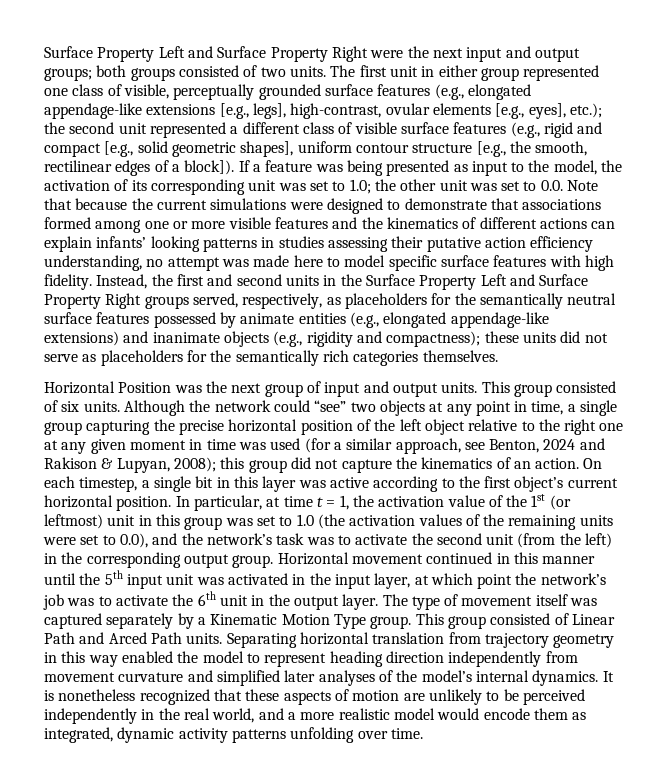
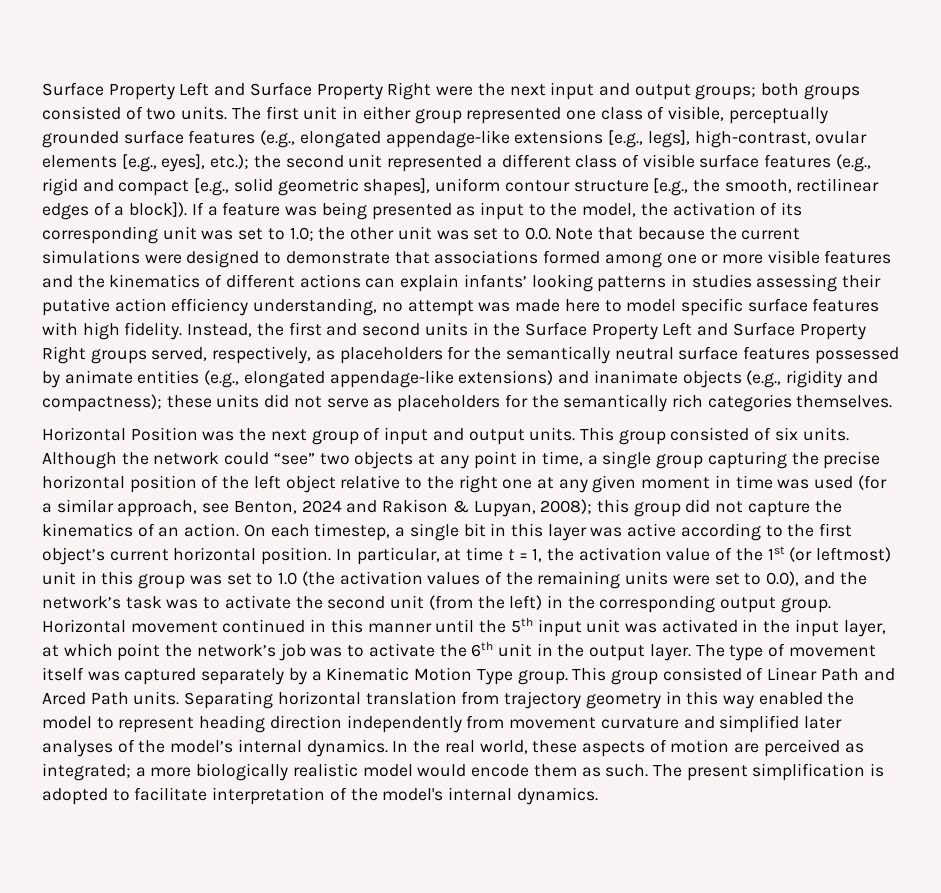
- It is nonetheless recognized that these aspects of motion are unlikely to be perceived independently in the real world, and a more realistic model would encode them as integrated, dynamic activity patterns unfolding over time.
+ In the real world, these aspects of motion are perceived as integrated; a more biologically realistic model would encode them as such. The present simplification is adopted to facilitate interpretation of the model's internal dynamics.

